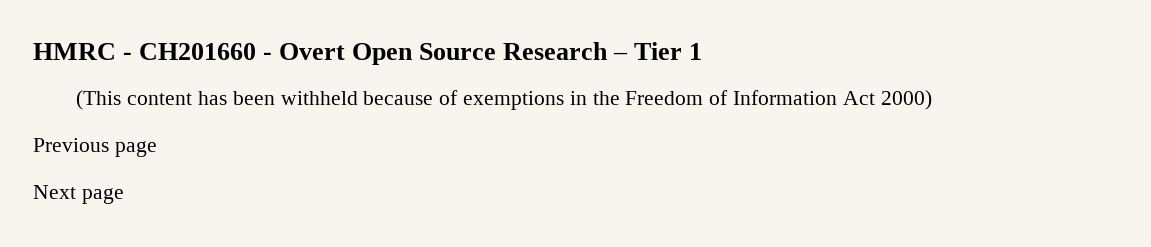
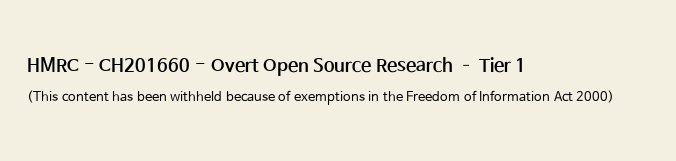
- Previous page
- Next page

